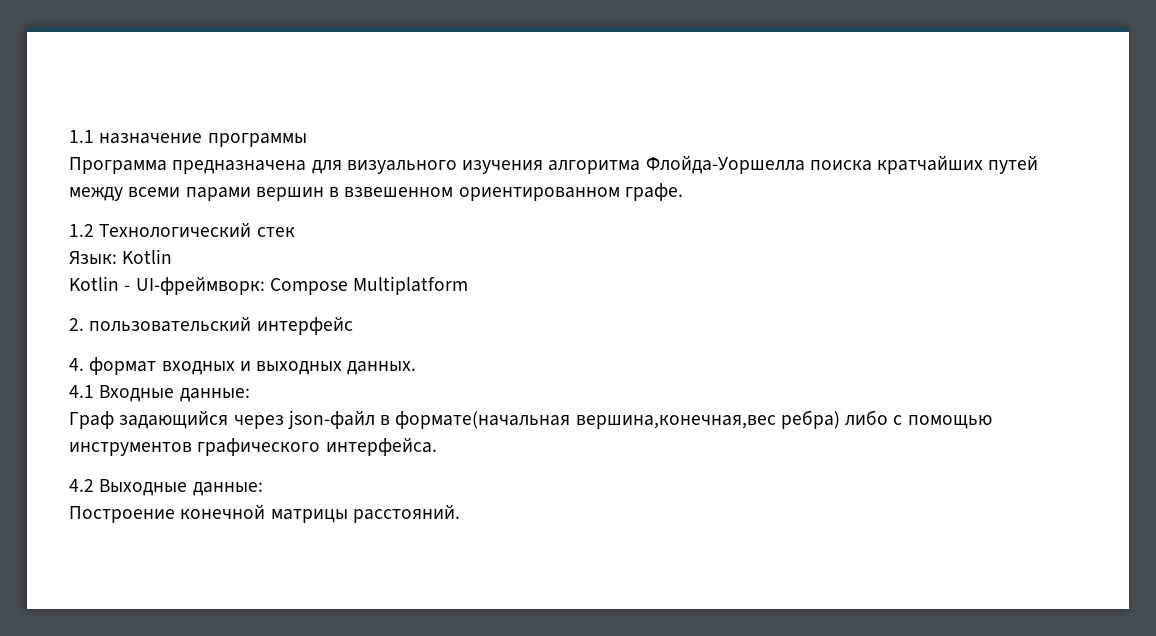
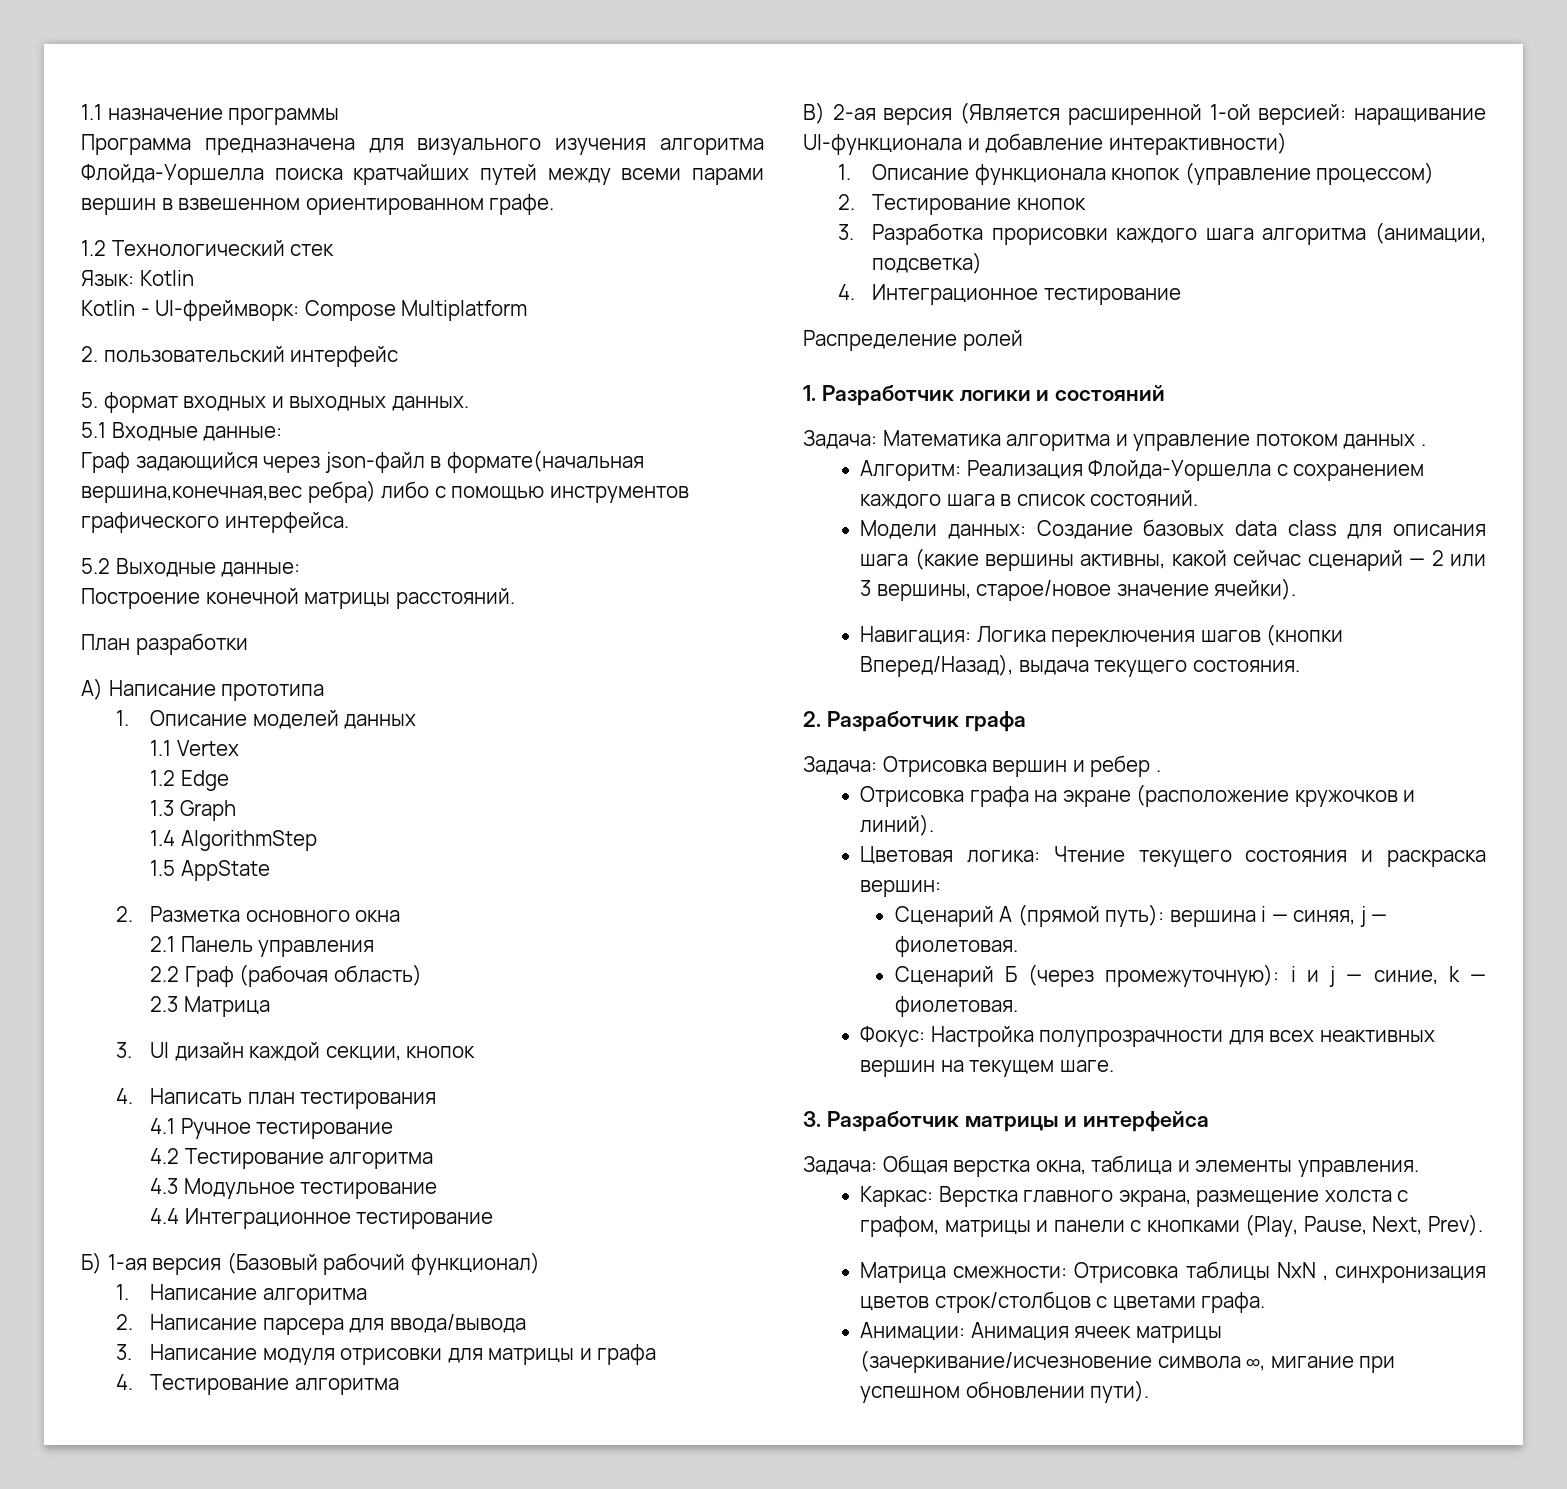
- 4. формат входных и выходных данных.
+ 5. формат входных и выходных данных.
- 4.1 Входные данные:
+ 5.1 Входные данные:
- 4.2 Выходные данные:
+ 5.2 Выходные данные:
+ План разработки
+ А) Написание прототипа
+ 1. Описание моделей данных
+ 1.1 Vertex
+ 1.2 Edge
+ 1.3 Graph
+ 1.4 AlgorithmStep
+ 1.5 AppState
+ 2. Разметка основного окна
+ 2.1 Панель управления
+ 2.2 Граф (рабочая область)
+ 2.3 Матрица
+ 3. UI дизайн каждой секции, кнопок
+ 4. Написать план тестирования
+ 4.1 Ручное тестирование
+ 4.2 Тестирование алгоритма
+ 4.3 Модульное тестирование
+ 4.4 Интеграционное тестирование
+ Б) 1-ая версия (Базовый рабочий функционал)
+ 1. Написание алгоритма
+ 2. Написание парсера для ввода/вывода
+ 3. Написание модуля отрисовки для матрицы и графа
+ 4. Тестирование алгоритма
+ В) 2-ая версия (Является расширенной 1-ой версией: наращивание UI-функционала и добавление интерактивности)
+ 1. Описание функционала кнопок (управление процессом)
+ 2. Тестирование кнопок
+ 3. Разработка прорисовки каждого шага алгоритма (анимации, подсветка)
+ 4. Интеграционное тестирование
+ Распределение ролей
+ 1. Разработчик логики и состояний
+ Задача: Математика алгоритма и управление потоком данных .
+ Алгоритм: Реализация Флойда-Уоршелла с сохранением каждого шага в список состояний.
+ Модели данных: Создание базовых data class для описания шага (какие вершины активны, какой сейчас сценарий — 2 или 3 вершины, старое/новое значение ячейки).
+ Навигация: Логика переключения шагов (кнопки Вперед/Назад), выдача текущего состояния.
+ 2. Разработчик графа
+ Задача: Отрисовка вершин и ребер .
+ Отрисовка графа на экране (расположение кружочков и линий).
+ Цветовая логика: Чтение текущего состояния и раскраска вершин:
+ Сценарий А (прямой путь): вершина i — синяя, j — фиолетовая.
+ Сценарий Б (через промежуточную): i и j — синие, k — фиолетовая.
+ Фокус: Настройка полупрозрачности для всех неактивных вершин на текущем шаге.
+ 3. Разработчик матрицы и интерфейса
+ Задача: Общая верстка окна, таблица и элементы управления.
+ Каркас: Верстка главного экрана, размещение холста с графом, матрицы и панели с кнопками (Play, Pause, Next, Prev).
+ Матрица смежности: Отрисовка таблицы NxN , синхронизация цветов строк/столбцов с цветами графа.
+ Анимации: Анимация ячеек матрицы (зачеркивание/исчезновение символа ∞, мигание при успешном обновлении пути).

